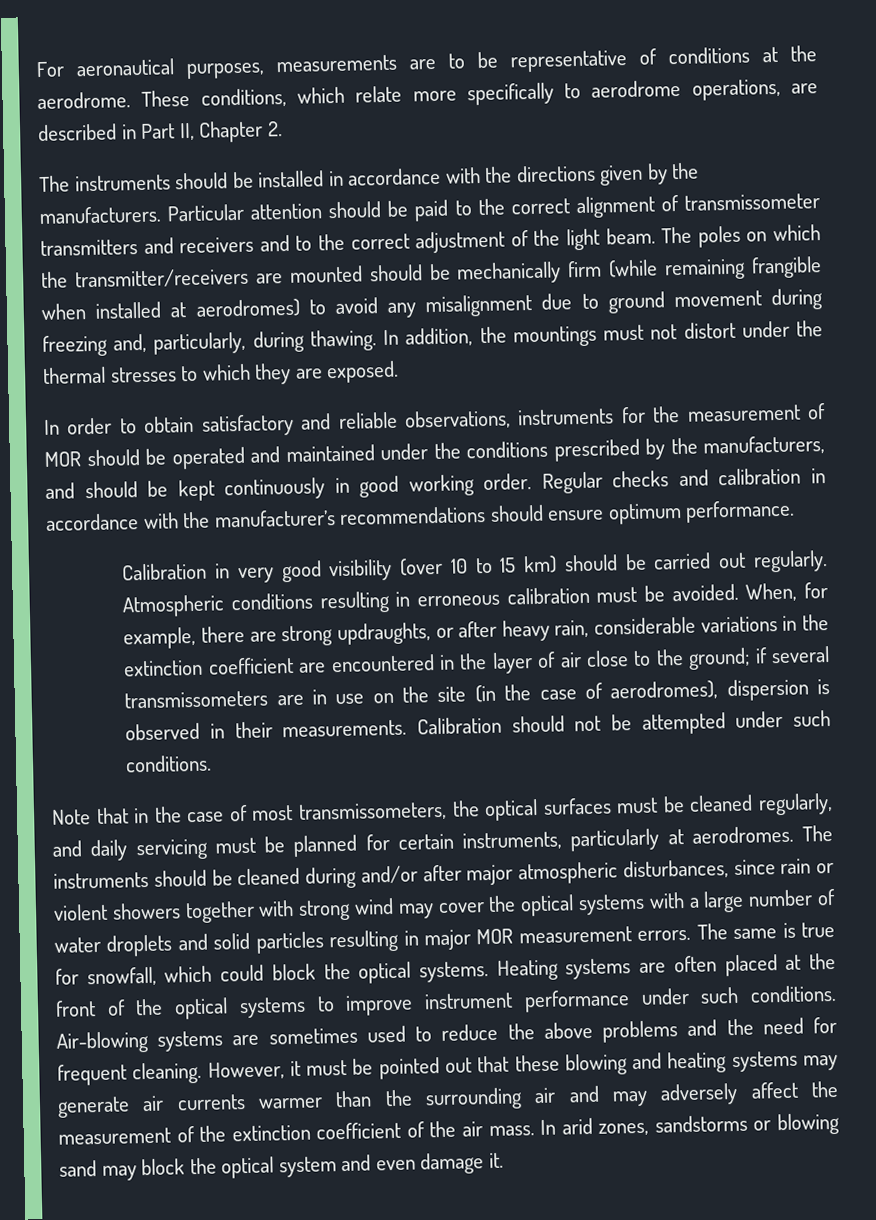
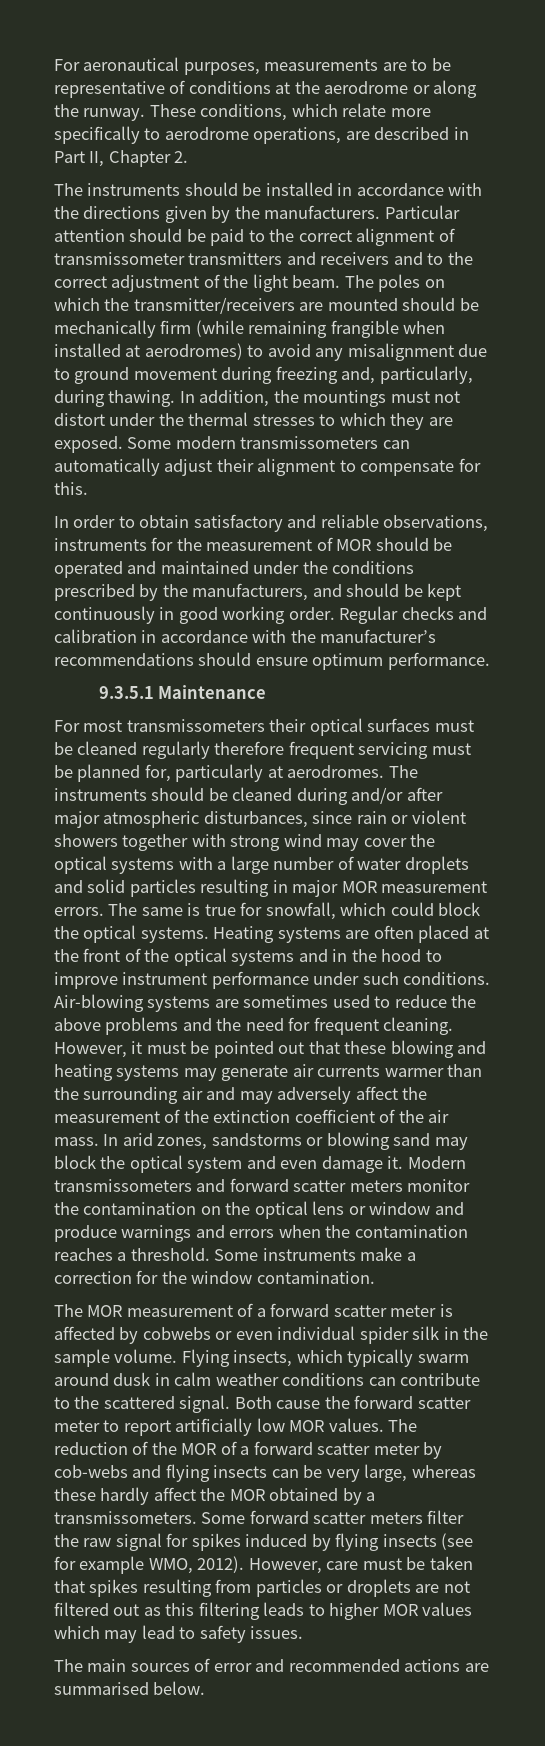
- For aeronautical purposes, measurements are to be representative of conditions at the aerodrome.
+ For aeronautical purposes, measurements are to be representative of conditions at the aerodrome or along the runway.
+ Some modern transmissometers can automatically adjust their alignment to compensate for this.
- Calibration in very good visibility (over 10 to 15 km) should be carried out regularly. Atmospheric conditions resulting in erroneous calibration must be avoided. When, for example, there are strong updraughts, or after heavy rain, considerable variations in the extinction coefficient are encountered in the layer of air close to the ground; if several transmissometers are in use on the site (in the case of aerodromes), dispersion is observed in their measurements. Calibration should not be attempted under such conditions.
- Note that in the case of most transmissometers, the optical surfaces must be cleaned regularly, and daily servicing must be planned for certain instruments, particularly at aerodromes.
+ 9.3.5.1 Maintenance
+ For most transmissometers their optical surfaces must be cleaned regularly therefore frequent servicing must be planned for, particularly at aerodromes.
- Heating systems are often placed at the front of the optical systems to improve instrument performance under such conditions.
+ Heating systems are often placed at the front of the optical systems and in the hood to improve instrument performance under such conditions.
+ Modern transmissometers and forward scatter meters monitor the contamination on the optical lens or window and produce warnings and errors when the contamination reaches a threshold. Some instruments make a correction for the window contamination.
+ The MOR measurement of a forward scatter meter is affected by cobwebs or even individual spider silk in the sample volume. Flying insects, which typically swarm around dusk in calm weather conditions can contribute to the scattered signal. Both cause the forward scatter meter to report artificially low MOR values. The reduction of the MOR of a forward scatter meter by cob-webs and flying insects can be very large, whereas these hardly affect the MOR obtained by a transmissometers. Some forward scatter meters filter the raw signal for spikes induced by flying insects (see for example WMO, 2012). However, care must be taken that spikes resulting from particles or droplets are not filtered out as this filtering leads to higher MOR values which may lead to safety issues.
+ The main sources of error and recommended actions are summarised below.

